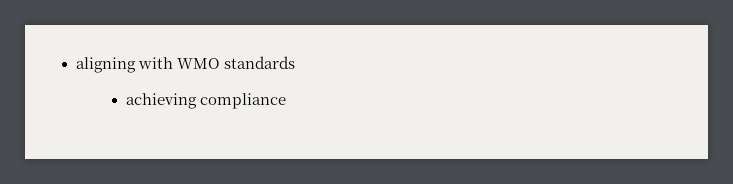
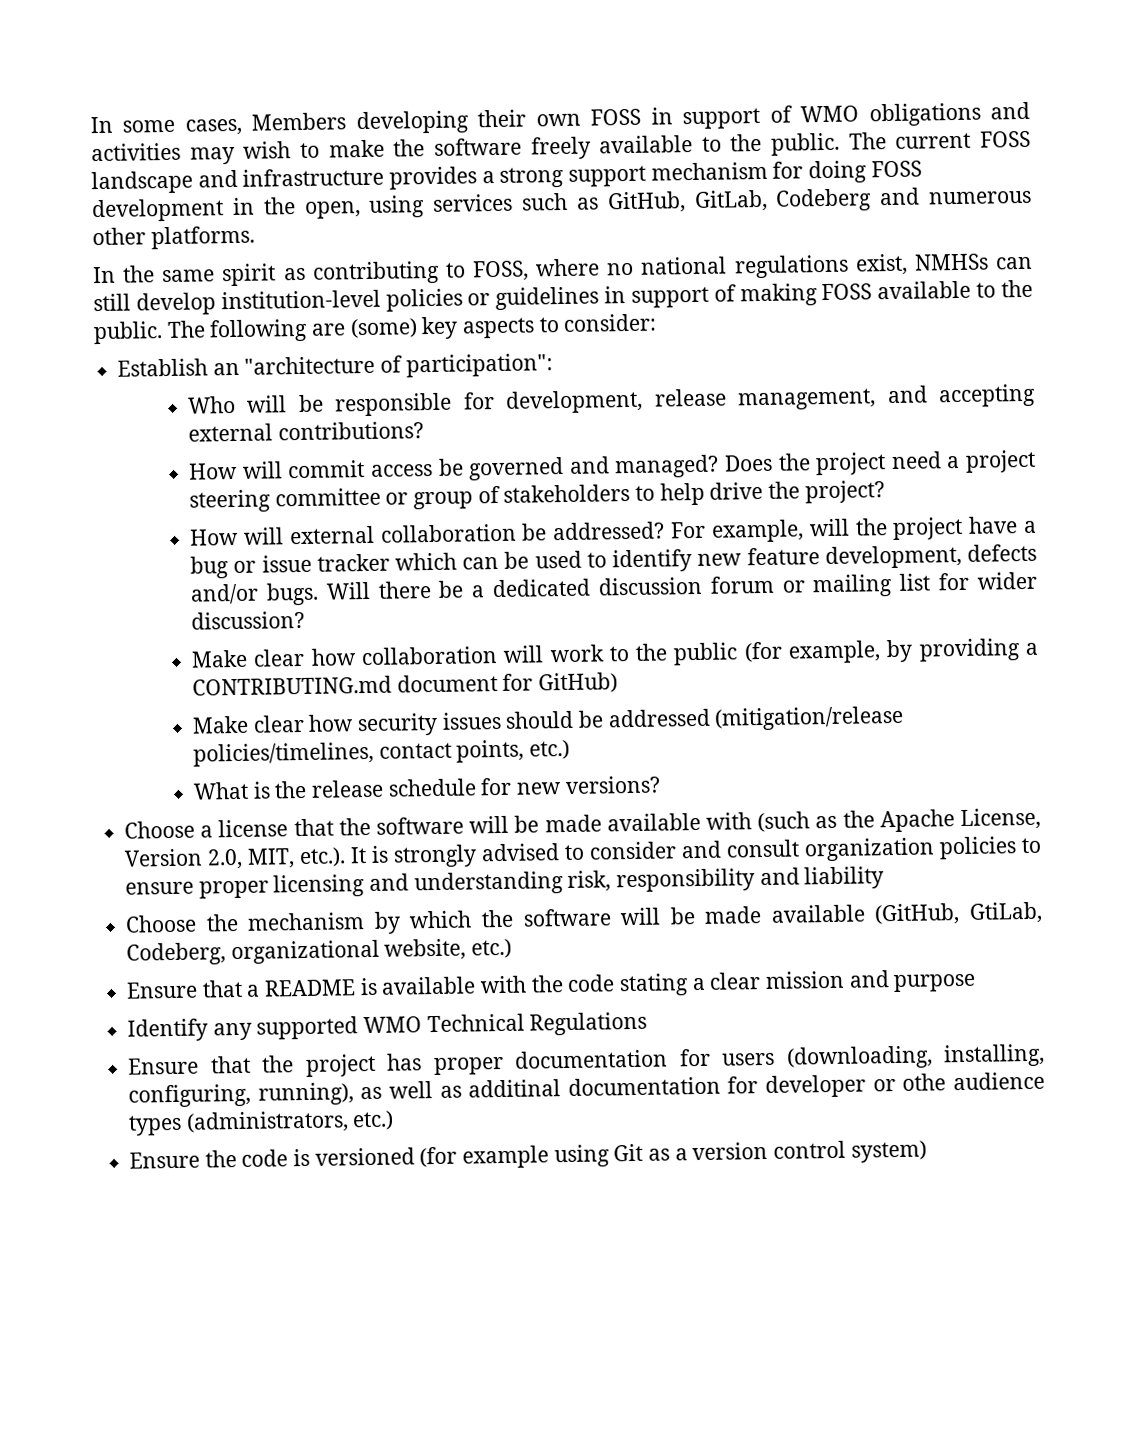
- aligning with WMO standards
- achieving compliance
+ In some cases, Members developing their own FOSS in support of WMO obligations and activities may wish to make the software freely available to the public. The current FOSS landscape and infrastructure provides a strong support mechanism for doing FOSS development in the open, using services such as GitHub, GitLab, Codeberg and numerous other platforms.
+ In the same spirit as contributing to FOSS, where no national regulations exist, NMHSs can still develop institution-level policies or guidelines in support of making FOSS available to the public. The following are (some) key aspects to consider:
+ Establish an "architecture of participation":
+ Who will be responsible for development, release management, and accepting external contributions?
+ How will commit access be governed and managed? Does the project need a project steering committee or group of stakeholders to help drive the project?
+ How will external collaboration be addressed? For example, will the project have a bug or issue tracker which can be used to identify new feature development, defects and/or bugs. Will there be a dedicated discussion forum or mailing list for wider discussion?
+ Make clear how collaboration will work to the public (for example, by providing a CONTRIBUTING.md document for GitHub)
+ Make clear how security issues should be addressed (mitigation/release policies/timelines, contact points, etc.)
+ What is the release schedule for new versions?
+ Choose a license that the software will be made available with (such as the Apache License, Version 2.0, MIT, etc.). It is strongly advised to consider and consult organization policies to ensure proper licensing and understanding risk, responsibility and liability
+ Choose the mechanism by which the software will be made available (GitHub, GtiLab, Codeberg, organizational website, etc.)
+ Ensure that a README is available with the code stating a clear mission and purpose
+ Identify any supported WMO Technical Regulations
+ Ensure that the project has proper documentation for users (downloading, installing, configuring, running), as well as additinal documentation for developer or othe audience types (administrators, etc.)
+ Ensure the code is versioned (for example using Git as a version control system)

